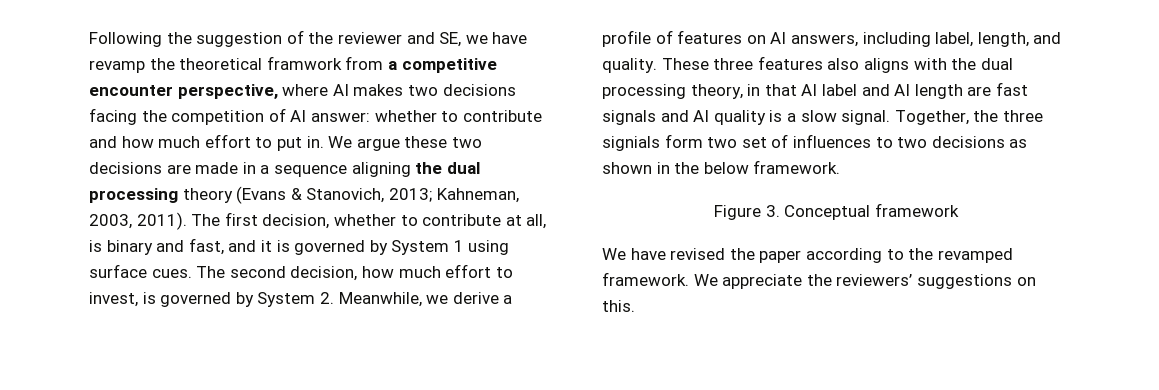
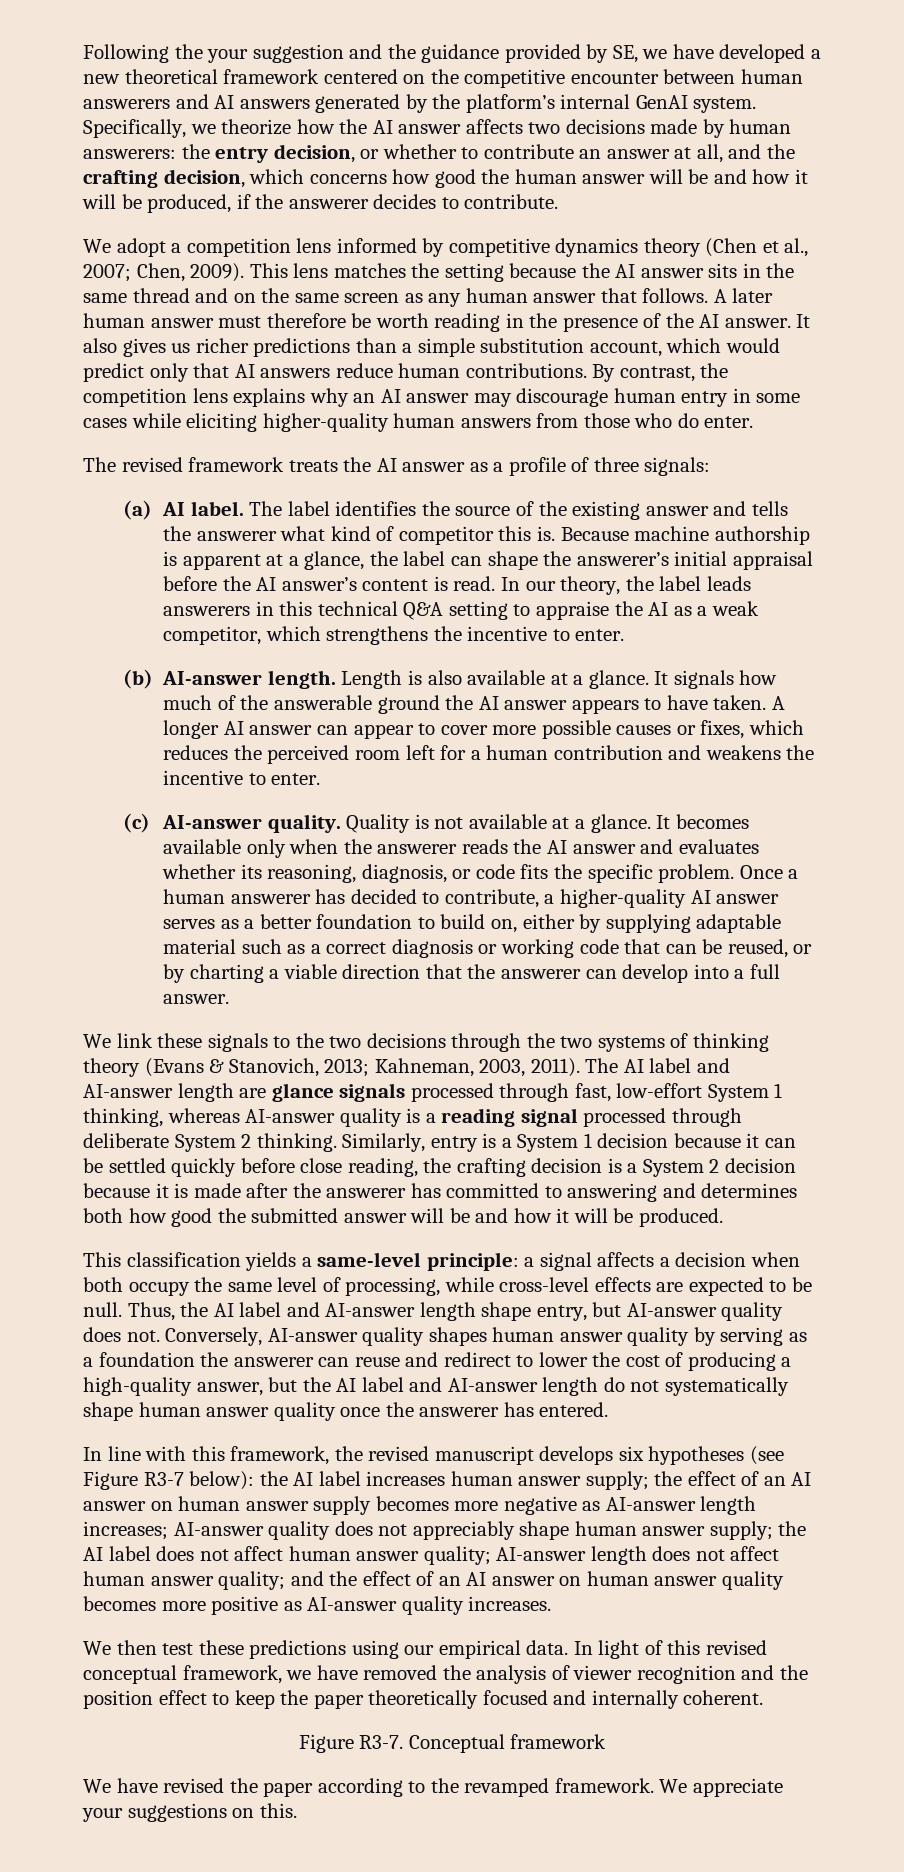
- Following the suggestion of the reviewer and SE, we have revamp the theoretical framwork from a competitive encounter perspective, where AI makes two decisions facing the competition of AI answer: whether to contribute and how much effort to put in. We argue these two decisions are made in a sequence aligning the dual processing theory (Evans & Stanovich, 2013; Kahneman, 2003, 2011).
+ Following the your suggestion and the guidance provided by SE, we have developed a new theoretical framework centered on the competitive encounter between human answerers and AI answers generated by the platform’s internal GenAI system. Specifically, we theorize how the AI answer affects two decisions made by human answerers: the entry decision, or whether to contribute an answer at all, and the crafting decision, which concerns how good the human answer will be and how it will be produced, if the answerer decides to contribute.
+ We adopt a competition lens informed by competitive dynamics theory (Chen et al., 2007; Chen, 2009). This lens matches the setting because the AI answer sits in the same thread and on the same screen as any human answer that follows. A later human answer must therefore be worth reading in the presence of the AI answer. It also gives us richer predictions than a simple substitution account, which would predict only that AI answers reduce human contributions. By contrast, the competition lens explains why an AI answer may discourage human entry in some cases while eliciting higher-quality human answers from those who do enter.
+ The revised framework treats the AI answer as a profile of three signals:
+ (a) AI label. The label identifies the source of the existing answer and tells the answerer what kind of competitor this is. Because machine authorship is apparent at a glance, the label can shape the answerer’s initial appraisal before the AI answer’s content is read. In our theory, the label leads answerers in this technical Q&A setting to appraise the AI as a weak competitor, which strengthens the incentive to enter.
+ (b) AI-answer length. Length is also available at a glance. It signals how much of the answerable ground the AI answer appears to have taken. A longer AI answer can appear to cover more possible causes or fixes, which reduces the perceived room left for a human contribution and weakens the incentive to enter.
+ (c) AI-answer quality. Quality is not available at a glance. It becomes available only when the answerer reads the AI answer and evaluates whether its reasoning, diagnosis, or code fits the specific problem. Once a human answerer has decided to contribute, a higher-quality AI answer serves as a better foundation to build on, either by supplying adaptable material such as a correct diagnosis or working code that can be reused, or by charting a viable direction that the answerer can develop into a full answer.
+ We link these signals to the two decisions through the two systems of thinking theory (Evans & Stanovich, 2013; Kahneman, 2003, 2011).
- The first decision, whether to contribute at all, is binary and fast, and it is governed by System 1 using surface cues. The second decision, how much effort to invest, is governed by System 2. Meanwhile, we derive a profile of features on AI answers, including label, length, and quality. These three features also aligns with the dual processing theory, in that AI label and AI length are fast signals and AI quality is a slow signal. Together, the three signials form two set of influences to two decisions as shown in the below framework.
- Figure 3. Conceptual framework
+ The AI label and AI-answer length are glance signals processed through fast, low-effort System 1 thinking, whereas AI-answer quality is a reading signal processed through deliberate System 2 thinking. Similarly, entry is a System 1 decision because it can be settled quickly before close reading, the crafting decision is a System 2 decision because it is made after the answerer has committed to answering and determines both how good the submitted answer will be and how it will be produced.
+ This classification yields a same-level principle: a signal affects a decision when both occupy the same level of processing, while cross-level effects are expected to be null. Thus, the AI label and AI-answer length shape entry, but AI-answer quality does not. Conversely, AI-answer quality shapes human answer quality by serving as a foundation the answerer can reuse and redirect to lower the cost of producing a high-quality answer, but the AI label and AI-answer length do not systematically shape human answer quality once the answerer has entered.
+ In line with this framework, the revised manuscript develops six hypotheses (see Figure R3-7 below): the AI label increases human answer supply; the effect of an AI answer on human answer supply becomes more negative as AI-answer length increases; AI-answer quality does not appreciably shape human answer supply; the AI label does not affect human answer quality; AI-answer length does not affect human answer quality; and the effect of an AI answer on human answer quality becomes more positive as AI-answer quality increases.
+ We then test these predictions using our empirical data. In light of this revised conceptual framework, we have removed the analysis of viewer recognition and the position effect to keep the paper theoretically focused and internally coherent.
+ Figure R3-7. Conceptual framework
- We appreciate the reviewers’ suggestions on this.
+ We appreciate your suggestions on this.

